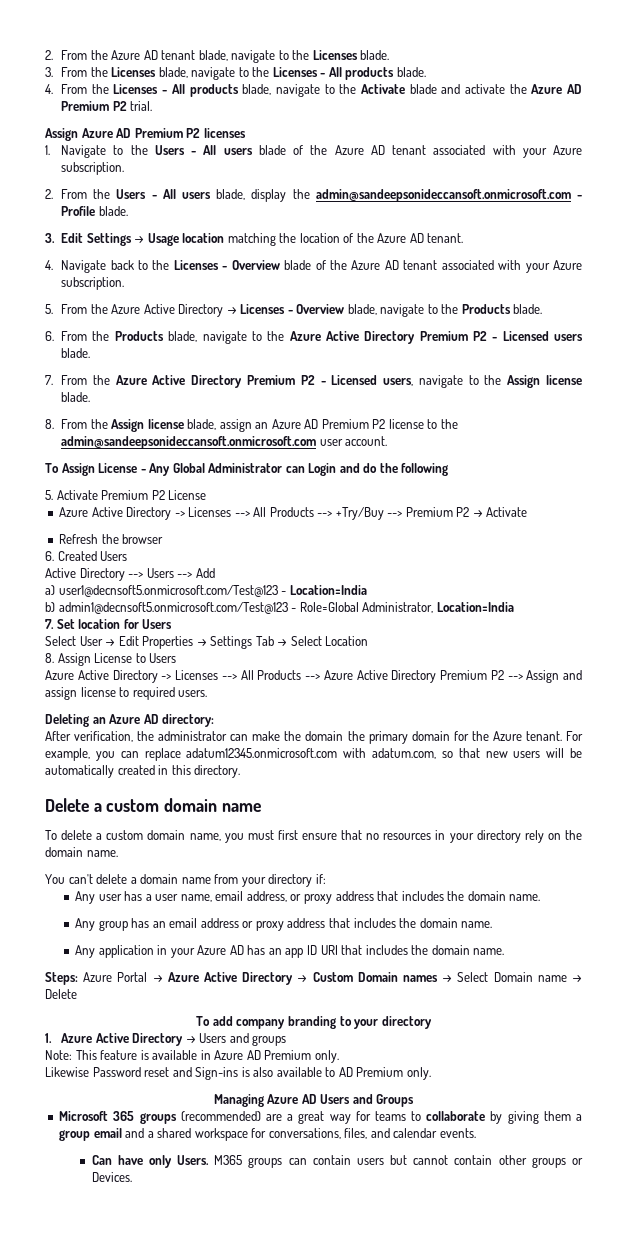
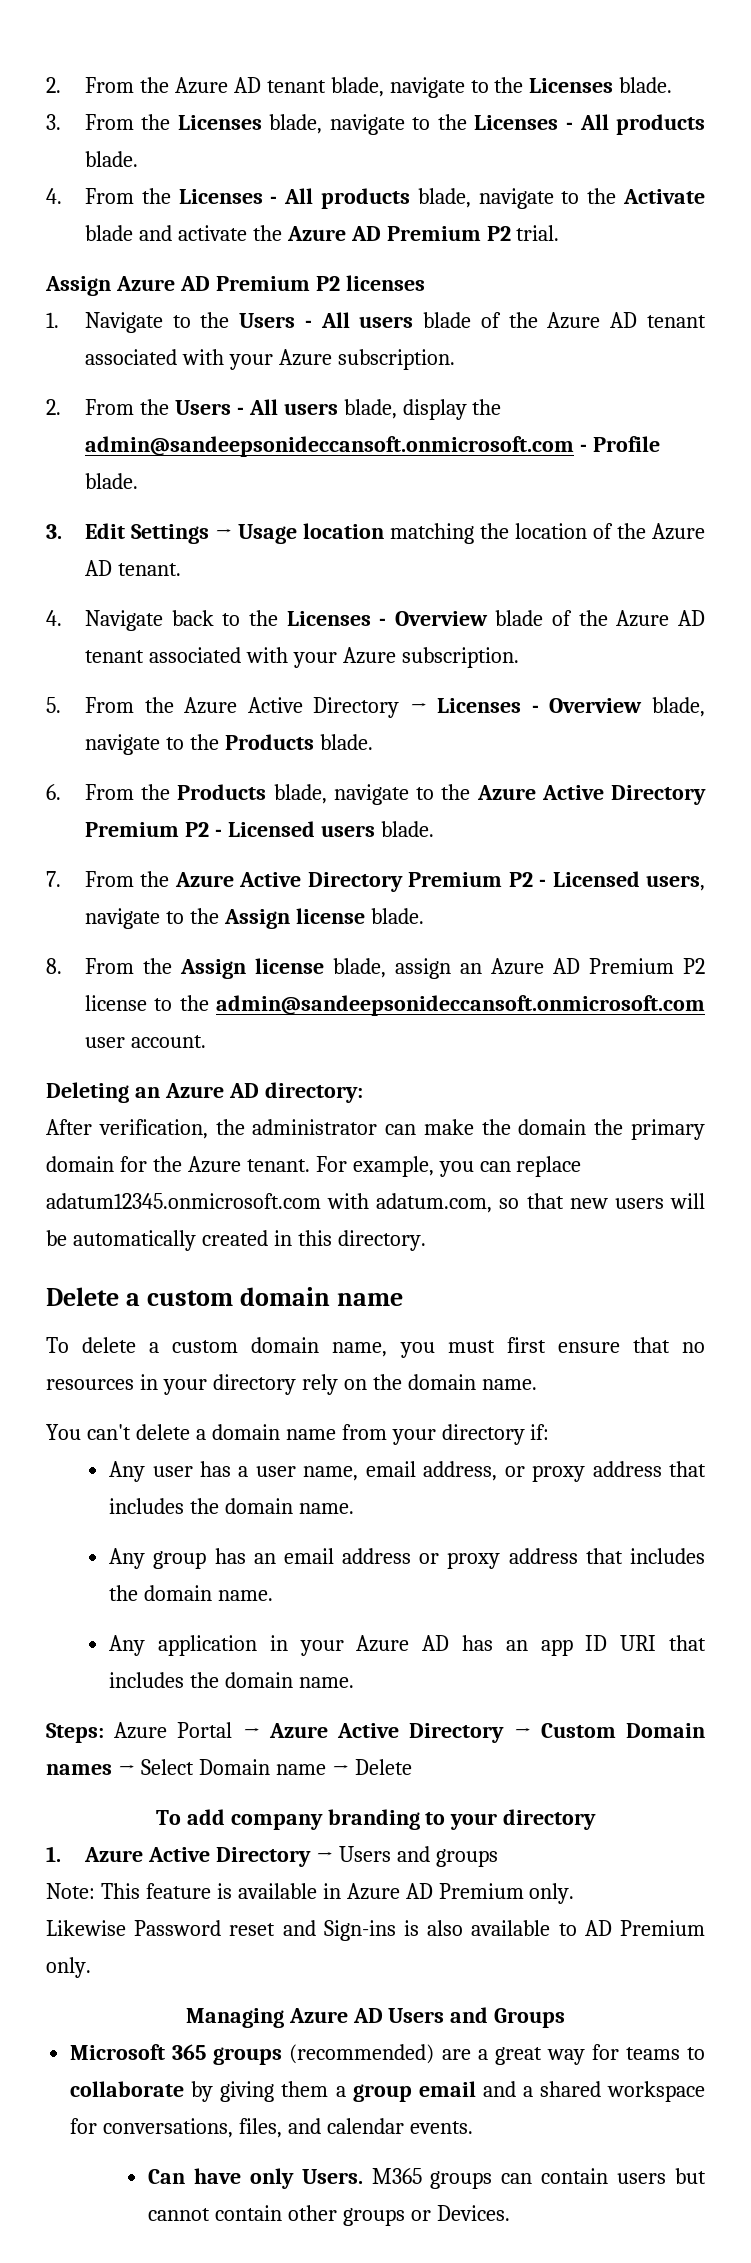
- To Assign License - Any Global Administrator can Login and do the following
- 5. Activate Premium P2 License
- Azure Active Directory -> Licenses --> All Products --> +Try/Buy --> Premium P2 → Activate
- Refresh the browser
- 6. Created Users
- Active Directory --> Users --> Add
- a) user1@decnsoft5.onmicrosoft.com/Test@123 - Location=India
- b) admin1@decnsoft5.onmicrosoft.com/Test@123 - Role=Global Administrator, Location=India
- 7. Set location for Users
- Select User → Edit Properties → Settings Tab → Select Location
- 8. Assign License to Users
- Azure Active Directory -> Licenses --> All Products --> Azure Active Directory Premium P2 --> Assign and assign license to required users.

